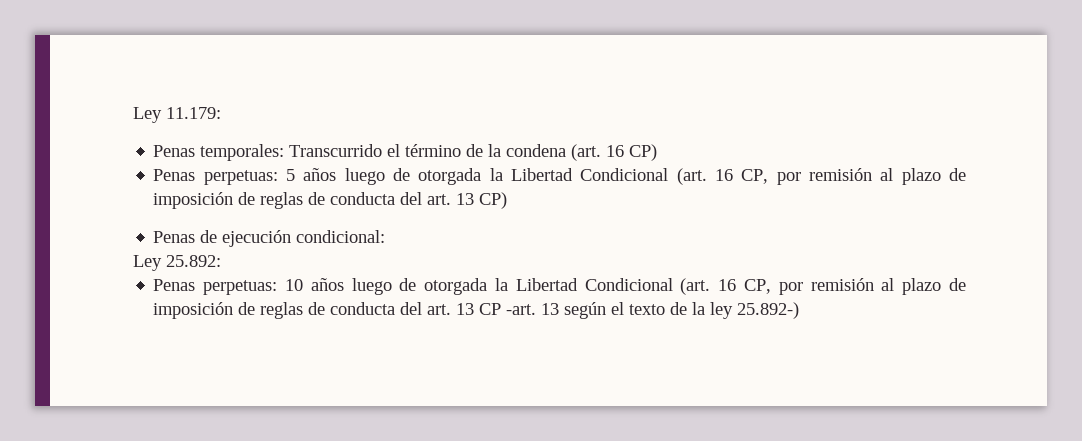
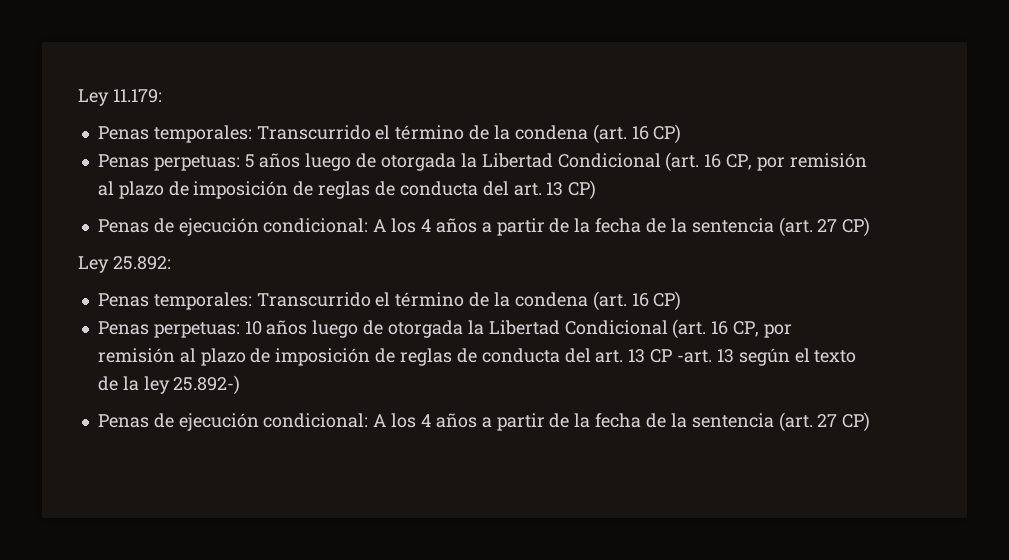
  Penas perpetuas: 5 años luego de otorgada la Libertad Condicional (art. 16 CP, por remisión al plazo de imposición de reglas de conducta del art. 13 CP)
- Penas de ejecución condicional:
+ Penas de ejecución condicional: A los 4 años a partir de la fecha de la sentencia (art. 27 CP)
  Ley 25.892:
+ Penas temporales: Transcurrido el término de la condena (art. 16 CP)
  13 según el texto de la ley 25.892-)
+ Penas de ejecución condicional: A los 4 años a partir de la fecha de la sentencia (art. 27 CP)

